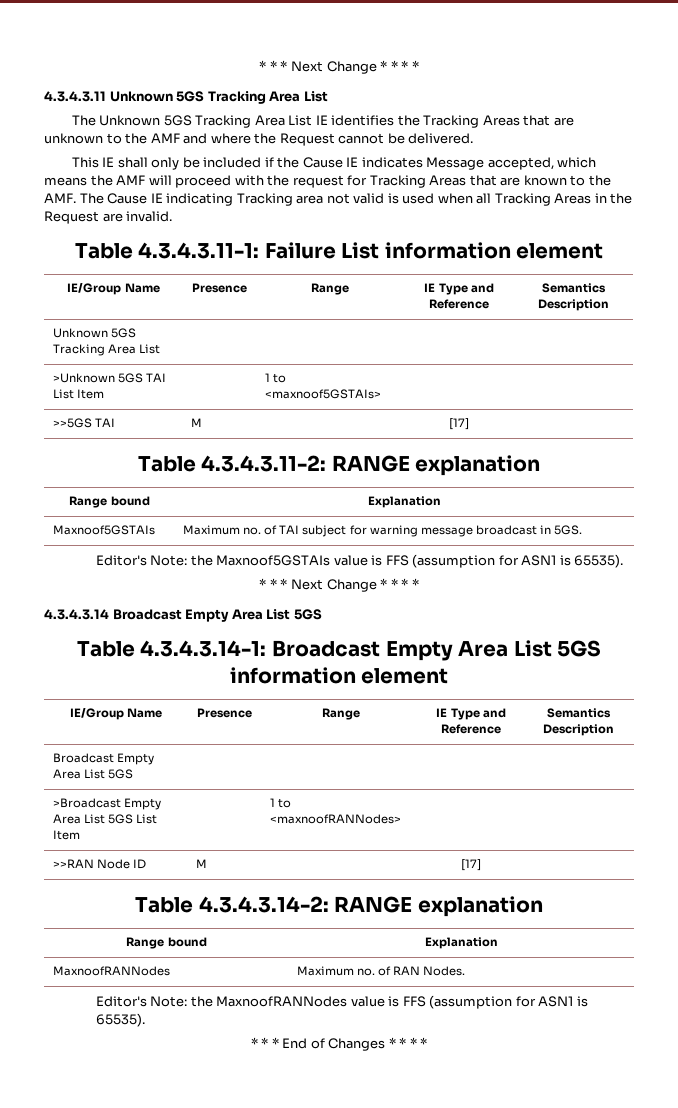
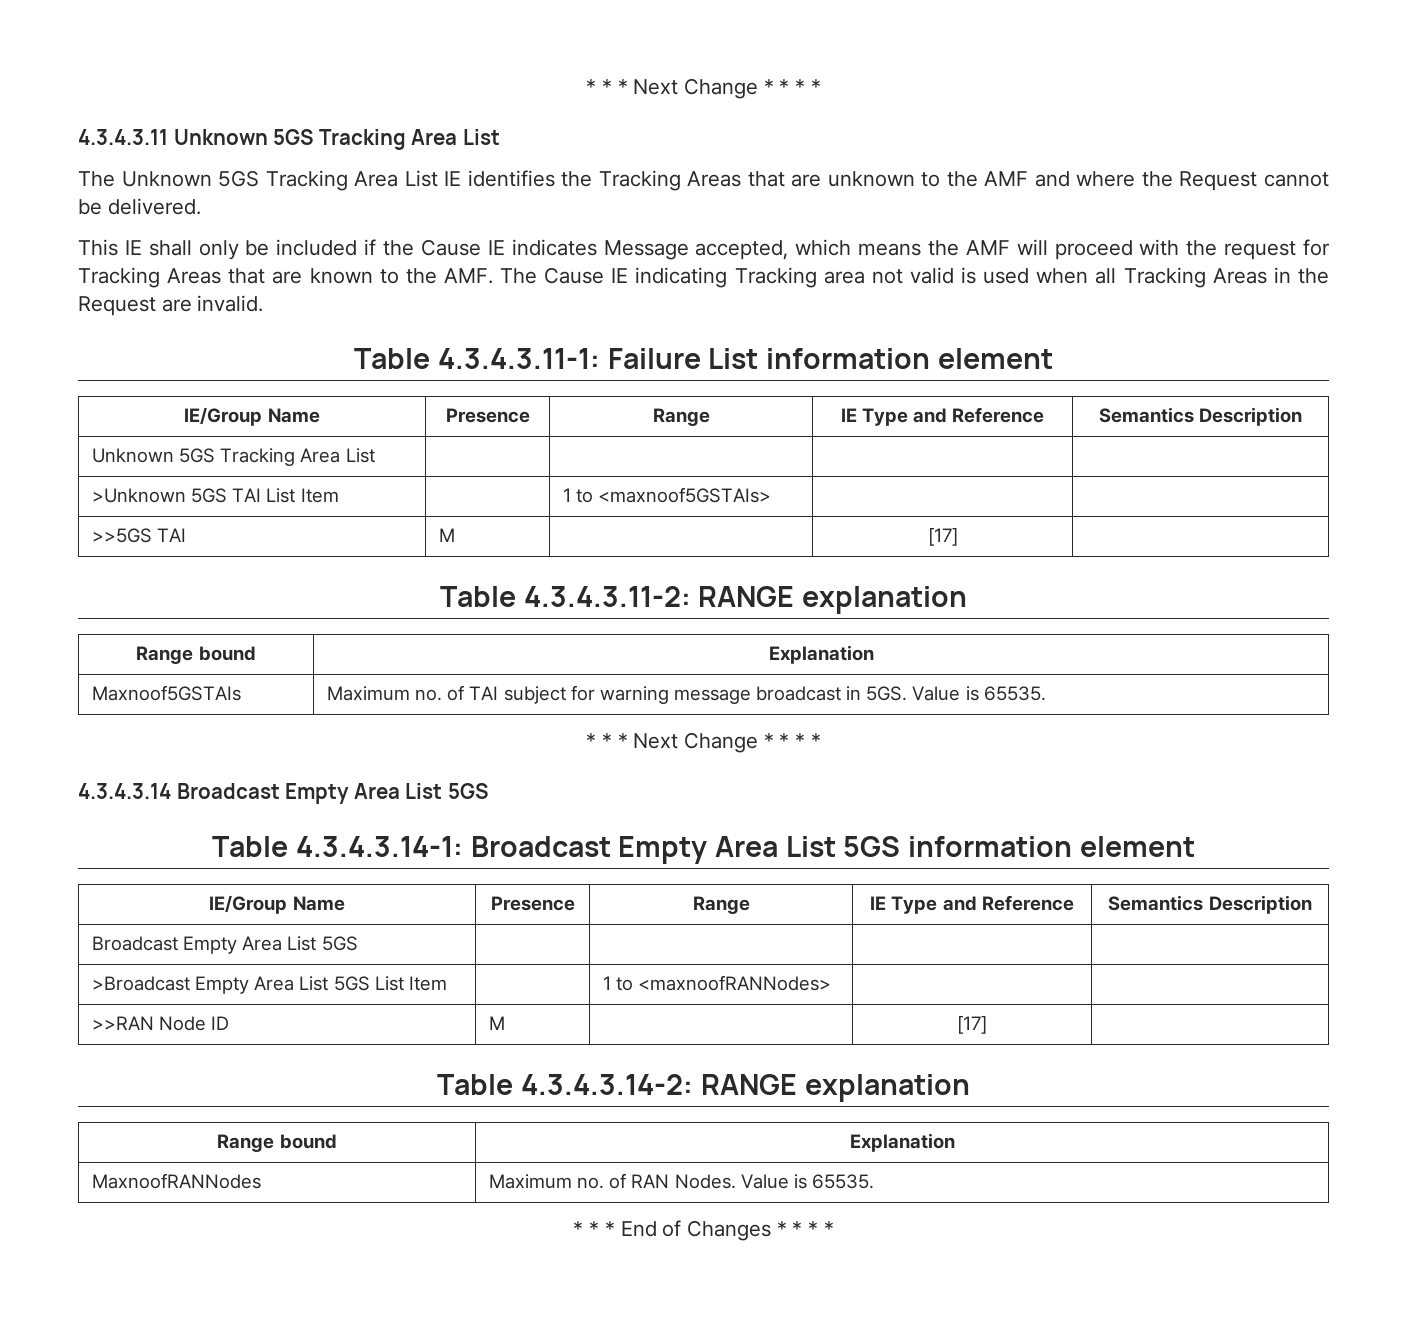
- Maxnoof5GSTAIs | Maximum no. of TAI subject for warning message broadcast in 5GS.
- Editor's Note: the Maxnoof5GSTAIs value is FFS (assumption for ASN1 is 65535).
+ Maxnoof5GSTAIs | Maximum no. of TAI subject for warning message broadcast in 5GS. Value is 65535.
- MaxnoofRANNodes | Maximum no. of RAN Nodes.
- Editor's Note: the MaxnoofRANNodes value is FFS (assumption for ASN1 is 65535).
+ MaxnoofRANNodes | Maximum no. of RAN Nodes. Value is 65535.

